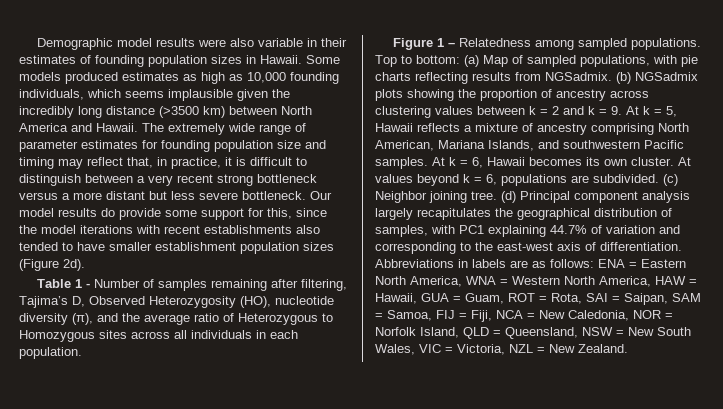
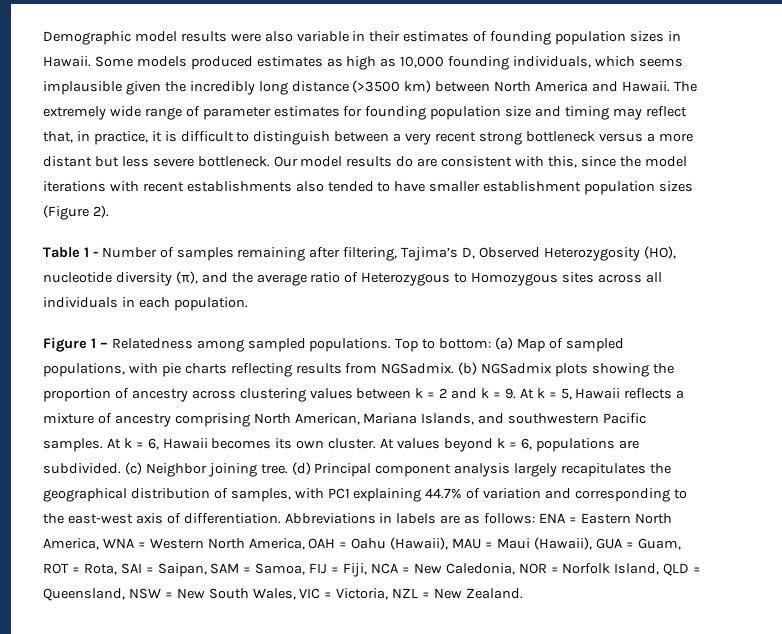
- Our model results do provide some support for this, since the model iterations with recent establishments also tended to have smaller establishment population sizes (Figure 2d).
+ Our model results do are consistent with this, since the model iterations with recent establishments also tended to have smaller establishment population sizes (Figure 2).
- Abbreviations in labels are as follows: ENA = Eastern North America, WNA = Western North America, HAW = Hawaii, GUA = Guam, ROT = Rota, SAI = Saipan, SAM = Samoa, FIJ = Fiji, NCA = New Caledonia, NOR = Norfolk Island, QLD = Queensland, NSW = New South Wales, VIC = Victoria, NZL = New Zealand.
+ Abbreviations in labels are as follows: ENA = Eastern North America, WNA = Western North America, OAH = Oahu (Hawaii), MAU = Maui (Hawaii), GUA = Guam, ROT = Rota, SAI = Saipan, SAM = Samoa, FIJ = Fiji, NCA = New Caledonia, NOR = Norfolk Island, QLD = Queensland, NSW = New South Wales, VIC = Victoria, NZL = New Zealand.

